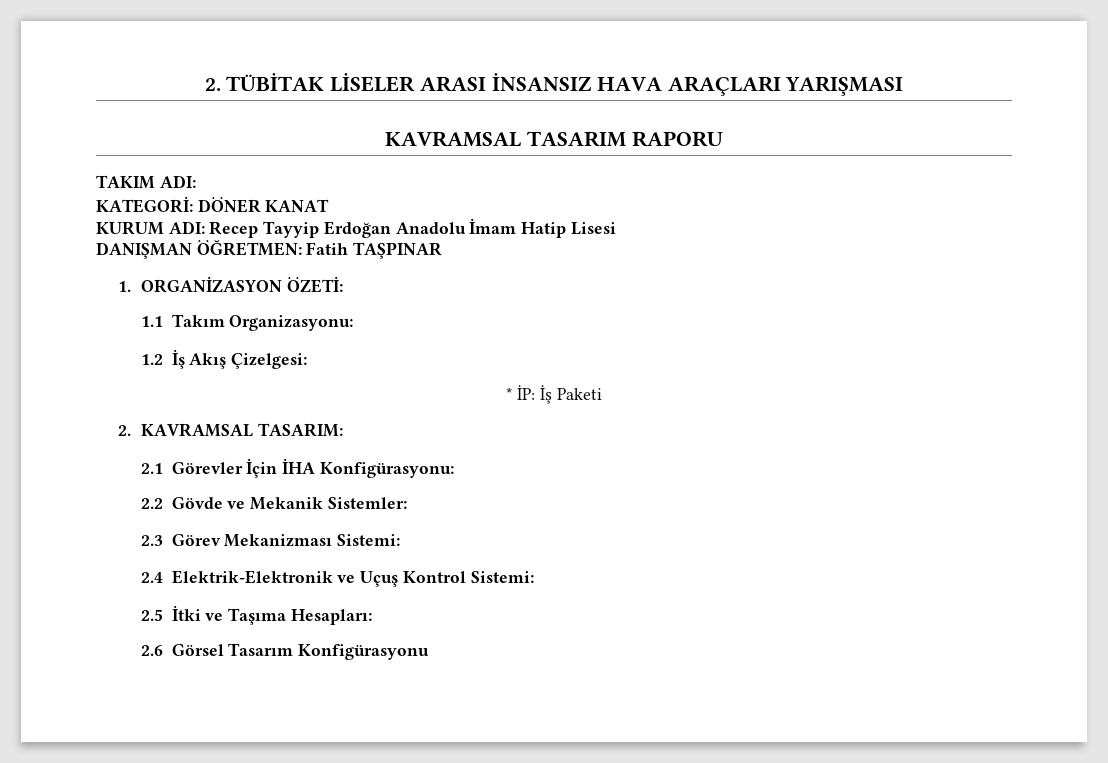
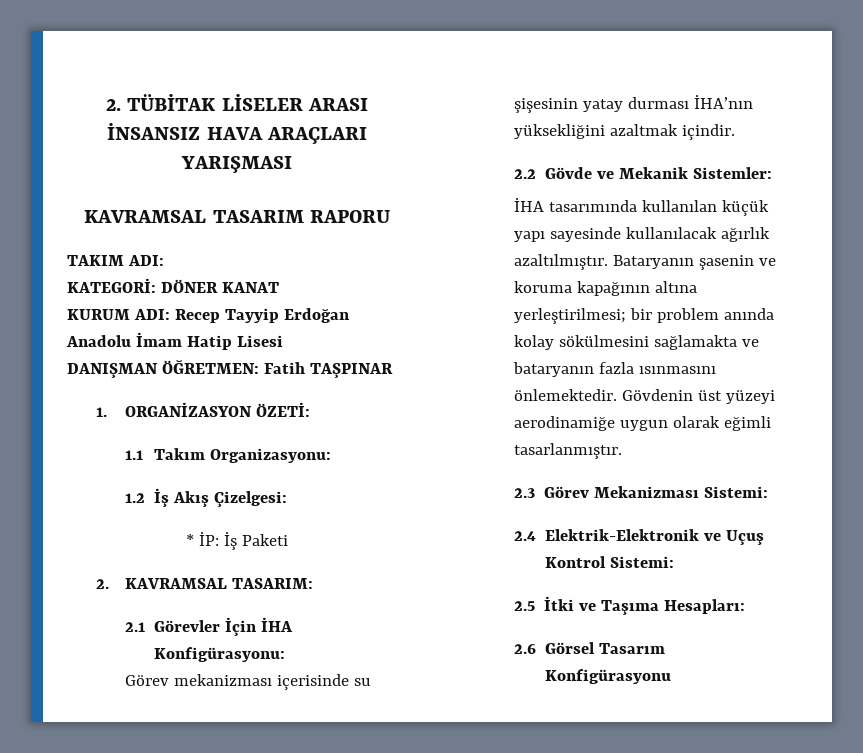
+ Görev mekanizması içerisinde su şişesinin yatay durması İHA’nın yüksekliğini azaltmak içindir.
+ İHA tasarımında kullanılan küçük yapı sayesinde kullanılacak ağırlık azaltılmıştır. Bataryanın şasenin ve koruma kapağının altına yerleştirilmesi; bir problem anında kolay sökülmesini sağlamakta ve bataryanın fazla ısınmasını önlemektedir. Gövdenin üst yüzeyi aerodinamiğe uygun olarak eğimli tasarlanmıştır.

